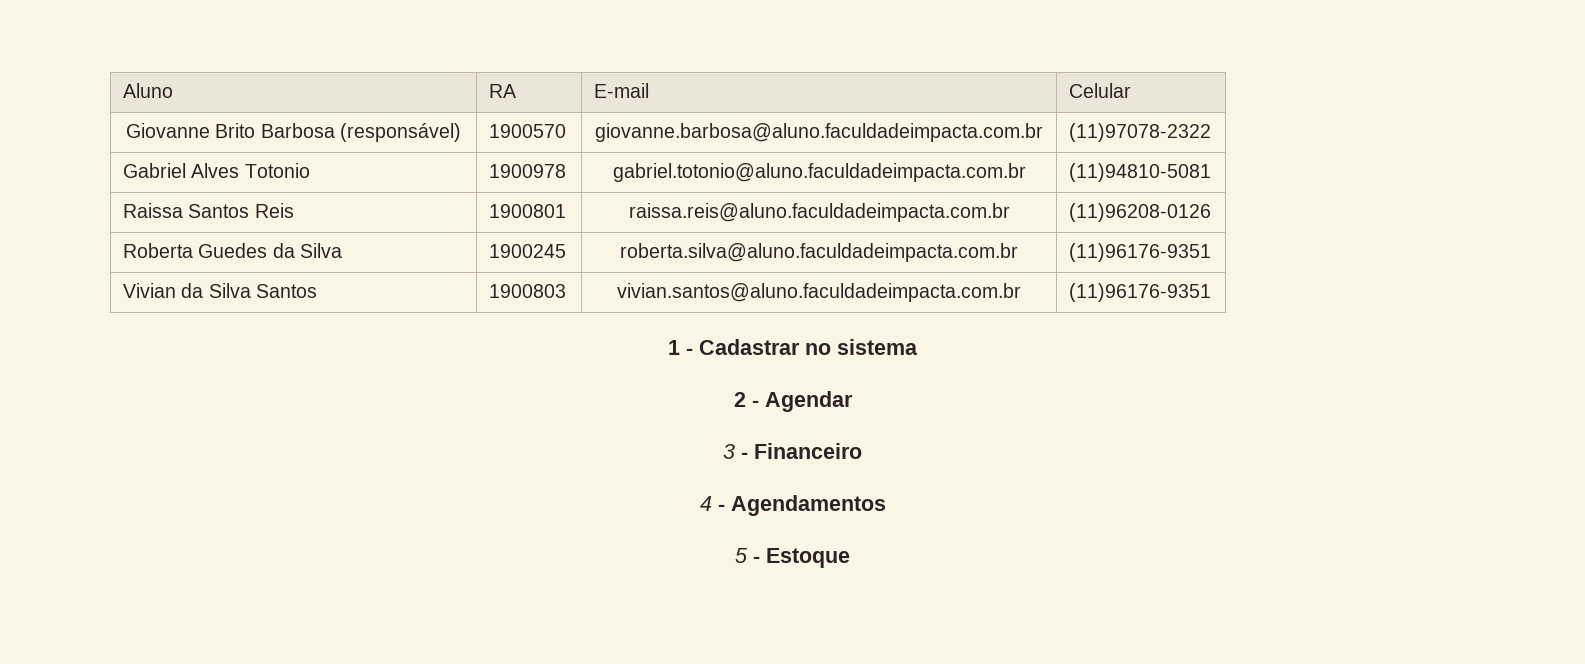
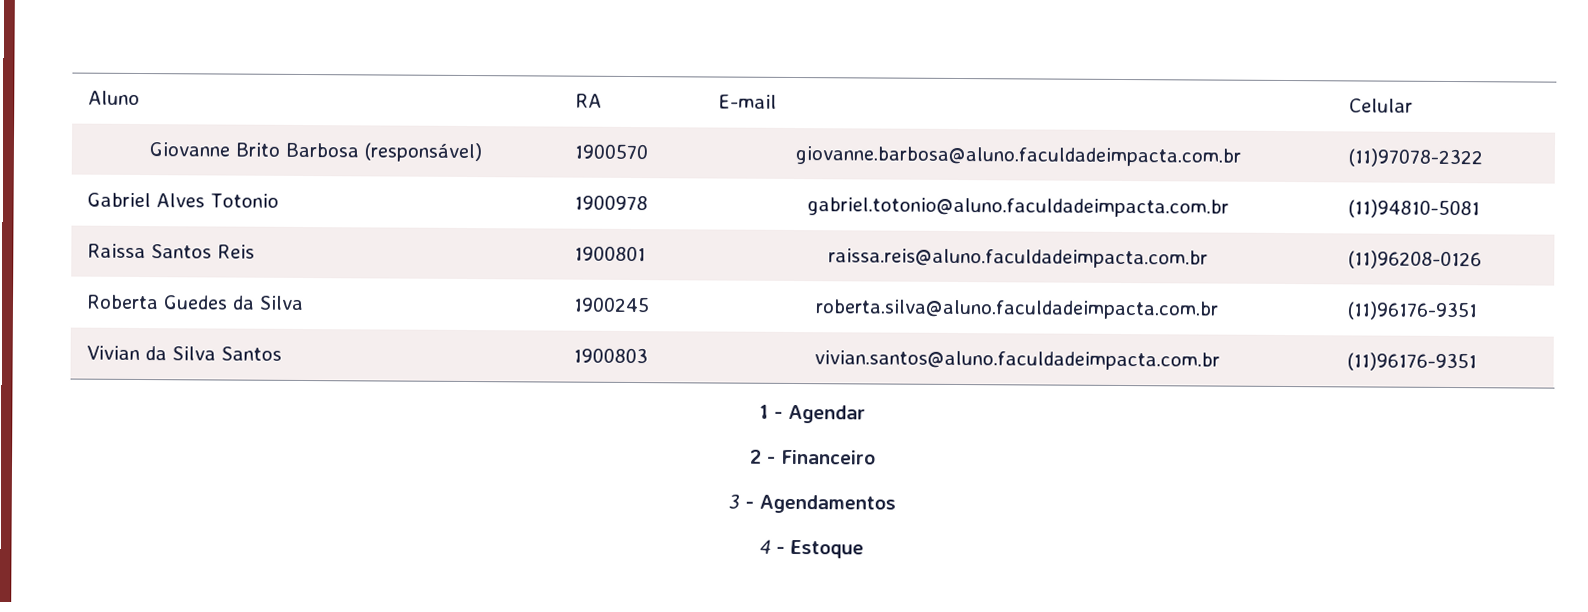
- 1 - Cadastrar no sistema
+ 1 - Agendar
- 2 - Agendar
+ 2 - Financeiro
- 3 - Financeiro
+ 3 - Agendamentos
- 4 - Agendamentos
- 5 - Estoque
+ 4 - Estoque

